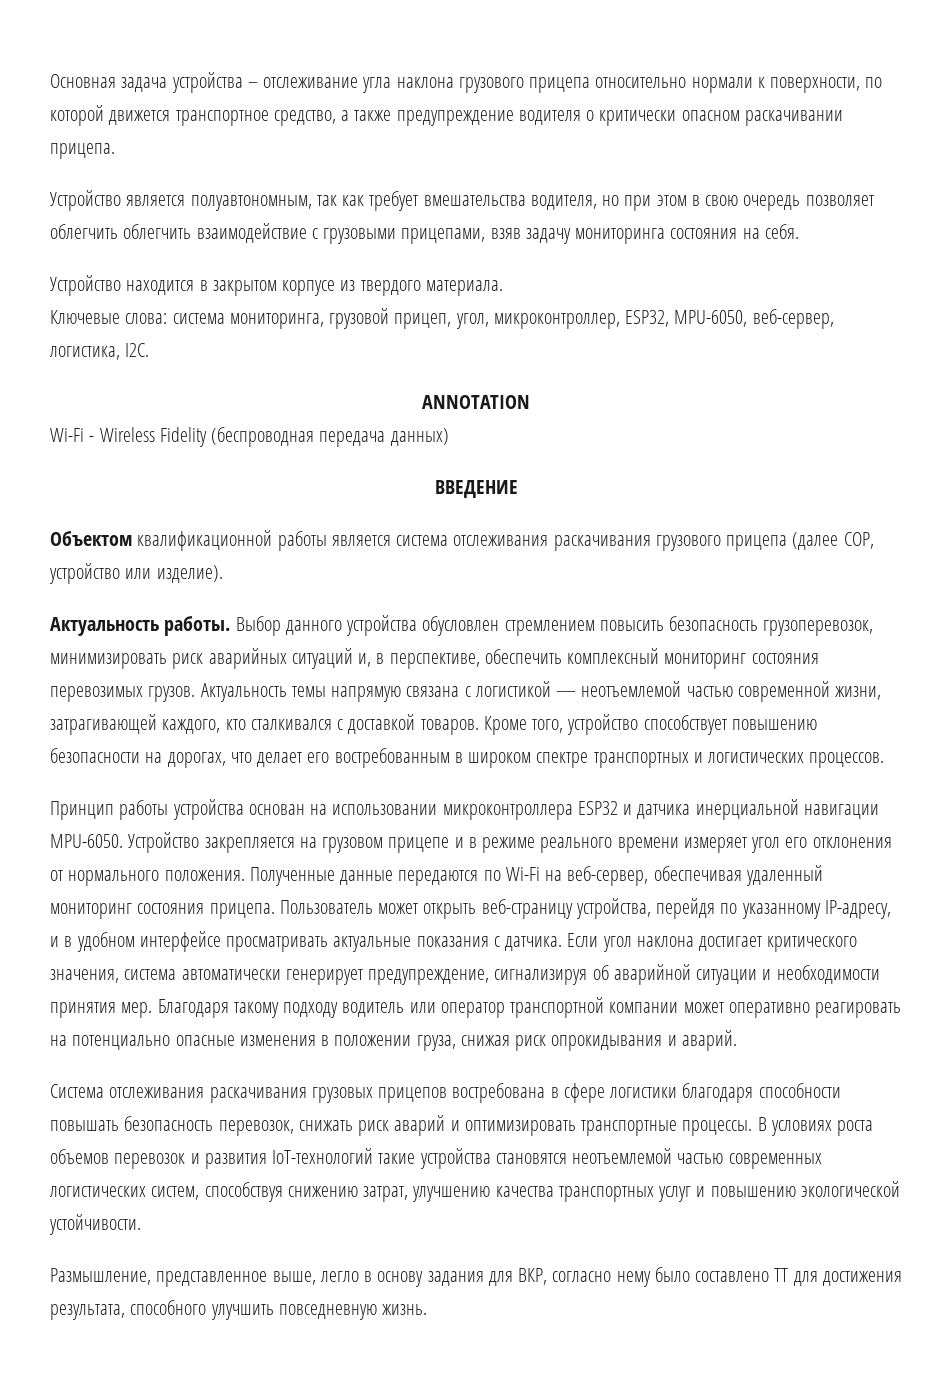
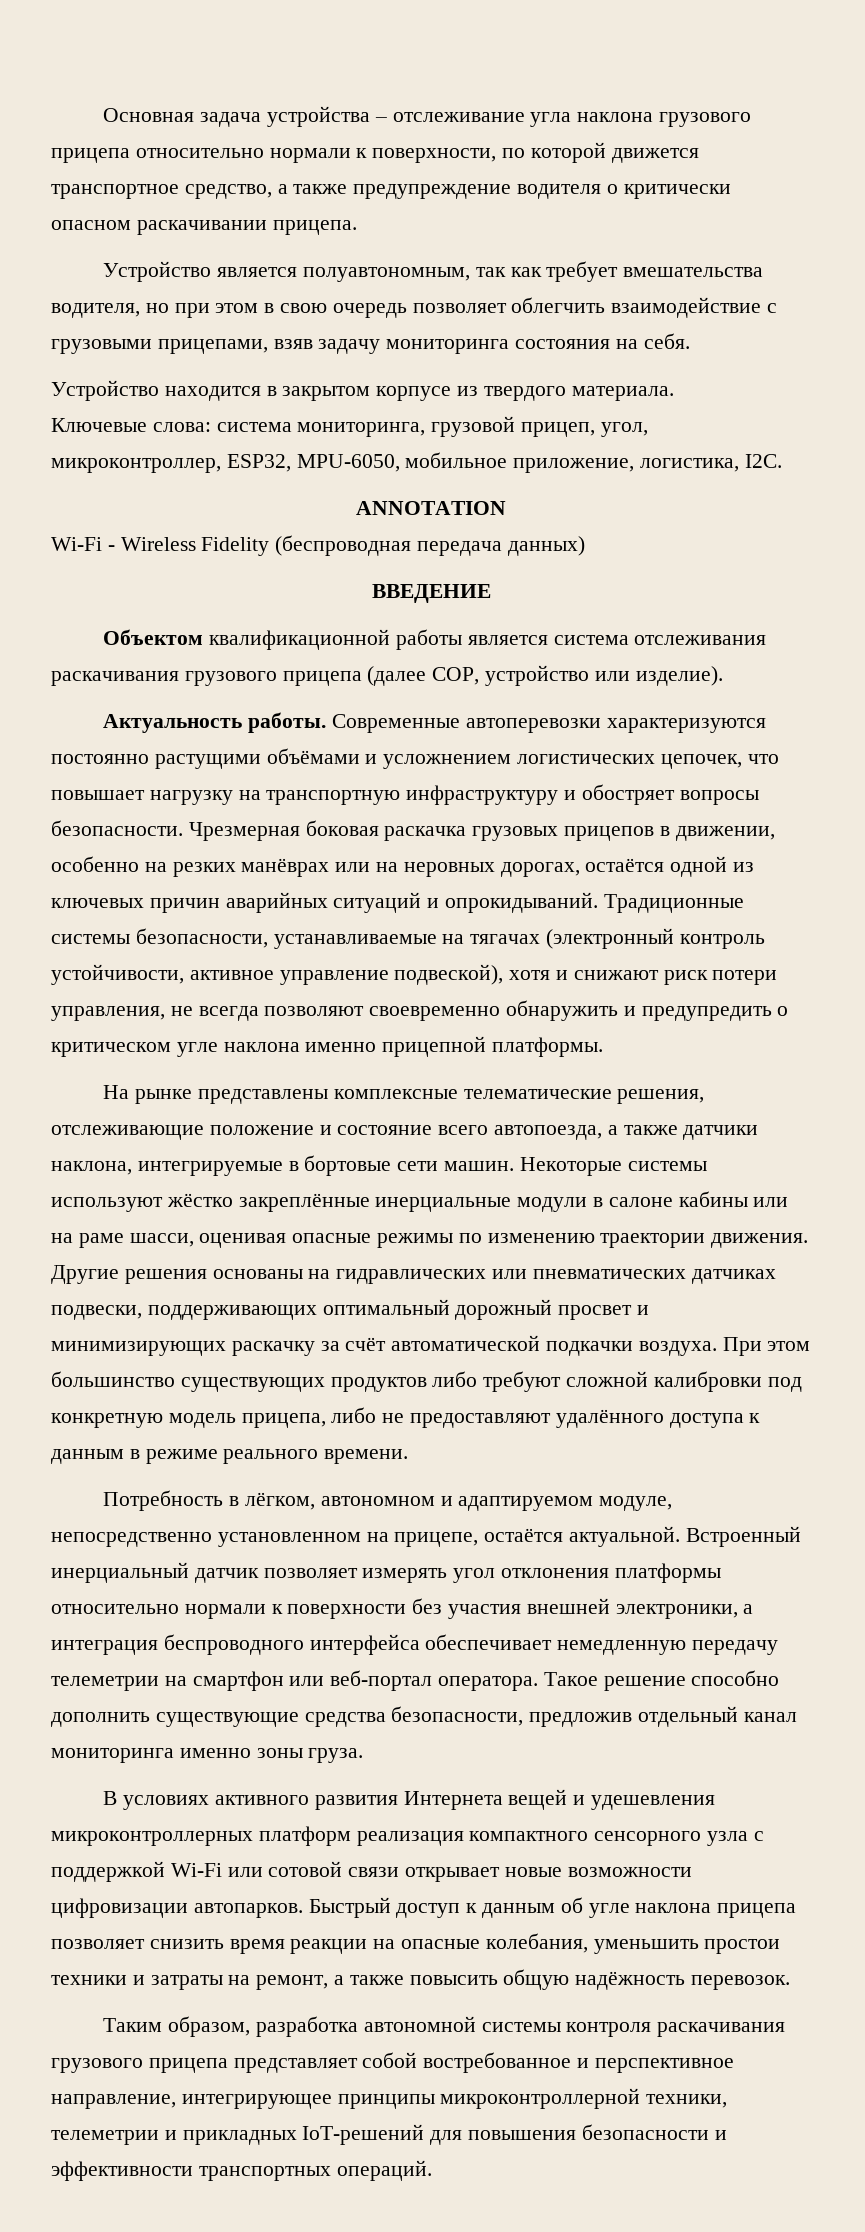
- Устройство является полуавтономным, так как требует вмешательства водителя, но при этом в свою очередь позволяет облегчить облегчить взаимодействие с грузовыми прицепами, взяв задачу мониторинга состояния на себя.
+ Устройство является полуавтономным, так как требует вмешательства водителя, но при этом в свою очередь позволяет облегчить взаимодействие с грузовыми прицепами, взяв задачу мониторинга состояния на себя.
- Ключевые слова: система мониторинга, грузовой прицеп, угол, микроконтроллер, ESP32, MPU-6050, веб-сервер, логистика, I2C.
+ Ключевые слова: система мониторинга, грузовой прицеп, угол, микроконтроллер, ESP32, MPU-6050, мобильное приложение, логистика, I2C.
- Выбор данного устройства обусловлен стремлением повысить безопасность грузоперевозок, минимизировать риск аварийных ситуаций и, в перспективе, обеспечить комплексный мониторинг состояния перевозимых грузов. Актуальность темы напрямую связана с логистикой — неотъемлемой частью современной жизни, затрагивающей каждого, кто сталкивался с доставкой товаров. Кроме того, устройство способствует повышению безопасности на дорогах, что делает его востребованным в широком спектре транспортных и логистических процессов.
- Принцип работы устройства основан на использовании микроконтроллера ESP32 и датчика инерциальной навигации MPU-6050. Устройство закрепляется на грузовом прицепе и в режиме реального времени измеряет угол его отклонения от нормального положения. Полученные данные передаются по Wi-Fi на веб-сервер, обеспечивая удаленный мониторинг состояния прицепа. Пользователь может открыть веб-страницу устройства, перейдя по указанному IP-адресу, и в удобном интерфейсе просматривать актуальные показания с датчика. Если угол наклона достигает критического значения, система автоматически генерирует предупреждение, сигнализируя об аварийной ситуации и необходимости принятия мер. Благодаря такому подходу водитель или оператор транспортной компании может оперативно реагировать на потенциально опасные изменения в положении груза, снижая риск опрокидывания и аварий.
- Система отслеживания раскачивания грузовых прицепов востребована в сфере логистики благодаря способности повышать безопасность перевозок, снижать риск аварий и оптимизировать транспортные процессы. В условиях роста объемов перевозок и развития IoT-технологий такие устройства становятся неотъемлемой частью современных логистических систем, способствуя снижению затрат, улучшению качества транспортных услуг и повышению экологической устойчивости.
- Размышление, представленное выше, легло в основу задания для ВКР, согласно нему было составлено ТТ для достижения результата, способного улучшить повседневную жизнь.
+ Современные автоперевозки характеризуются постоянно растущими объёмами и усложнением логистических цепочек, что повышает нагрузку на транспортную инфраструктуру и обостряет вопросы безопасности. Чрезмерная боковая раскачка грузовых прицепов в движении, особенно на резких манёврах или на неровных дорогах, остаётся одной из ключевых причин аварийных ситуаций и опрокидываний. Традиционные системы безопасности, устанавливаемые на тягачах (электронный контроль устойчивости, активное управление подвеской), хотя и снижают риск потери управления, не всегда позволяют своевременно обнаружить и предупредить о критическом угле наклона именно прицепной платформы.
+ На рынке представлены комплексные телематические решения, отслеживающие положение и состояние всего автопоезда, а также датчики наклона, интегрируемые в бортовые сети машин. Некоторые системы используют жёстко закреплённые инерциальные модули в салоне кабины или на раме шасси, оценивая опасные режимы по изменению траектории движения. Другие решения основаны на гидравлических или пневматических датчиках подвески, поддерживающих оптимальный дорожный просвет и минимизирующих раскачку за счёт автоматической подкачки воздуха. При этом большинство существующих продуктов либо требуют сложной калибровки под конкретную модель прицепа, либо не предоставляют удалённого доступа к данным в режиме реального времени.
+ Потребность в лёгком, автономном и адаптируемом модуле, непосредственно установленном на прицепе, остаётся актуальной. Встроенный инерциальный датчик позволяет измерять угол отклонения платформы относительно нормали к поверхности без участия внешней электроники, а интеграция беспроводного интерфейса обеспечивает немедленную передачу телеметрии на смартфон или веб-портал оператора. Такое решение способно дополнить существующие средства безопасности, предложив отдельный канал мониторинга именно зоны груза.
+ В условиях активного развития Интернета вещей и удешевления микроконтроллерных платформ реализация компактного сенсорного узла с поддержкой Wi‑Fi или сотовой связи открывает новые возможности цифровизации автопарков. Быстрый доступ к данным об угле наклона прицепа позволяет снизить время реакции на опасные колебания, уменьшить простои техники и затраты на ремонт, а также повысить общую надёжность перевозок.
+ Таким образом, разработка автономной системы контроля раскачивания грузового прицепа представляет собой востребованное и перспективное направление, интегрирующее принципы микроконтроллерной техники, телеметрии и прикладных IoT‑решений для повышения безопасности и эффективности транспортных операций.

